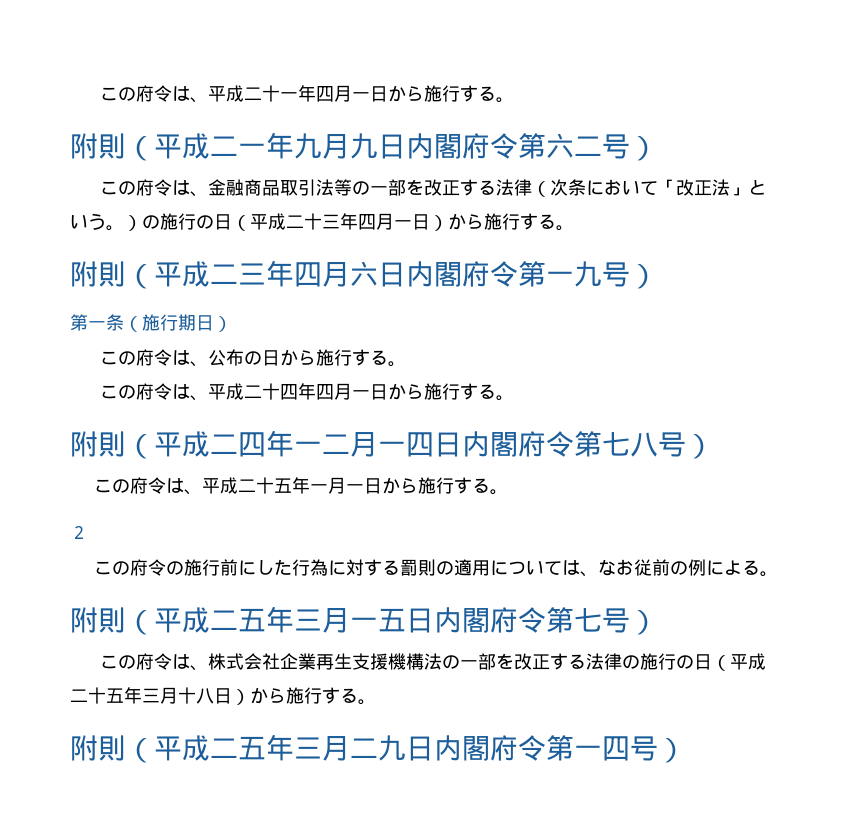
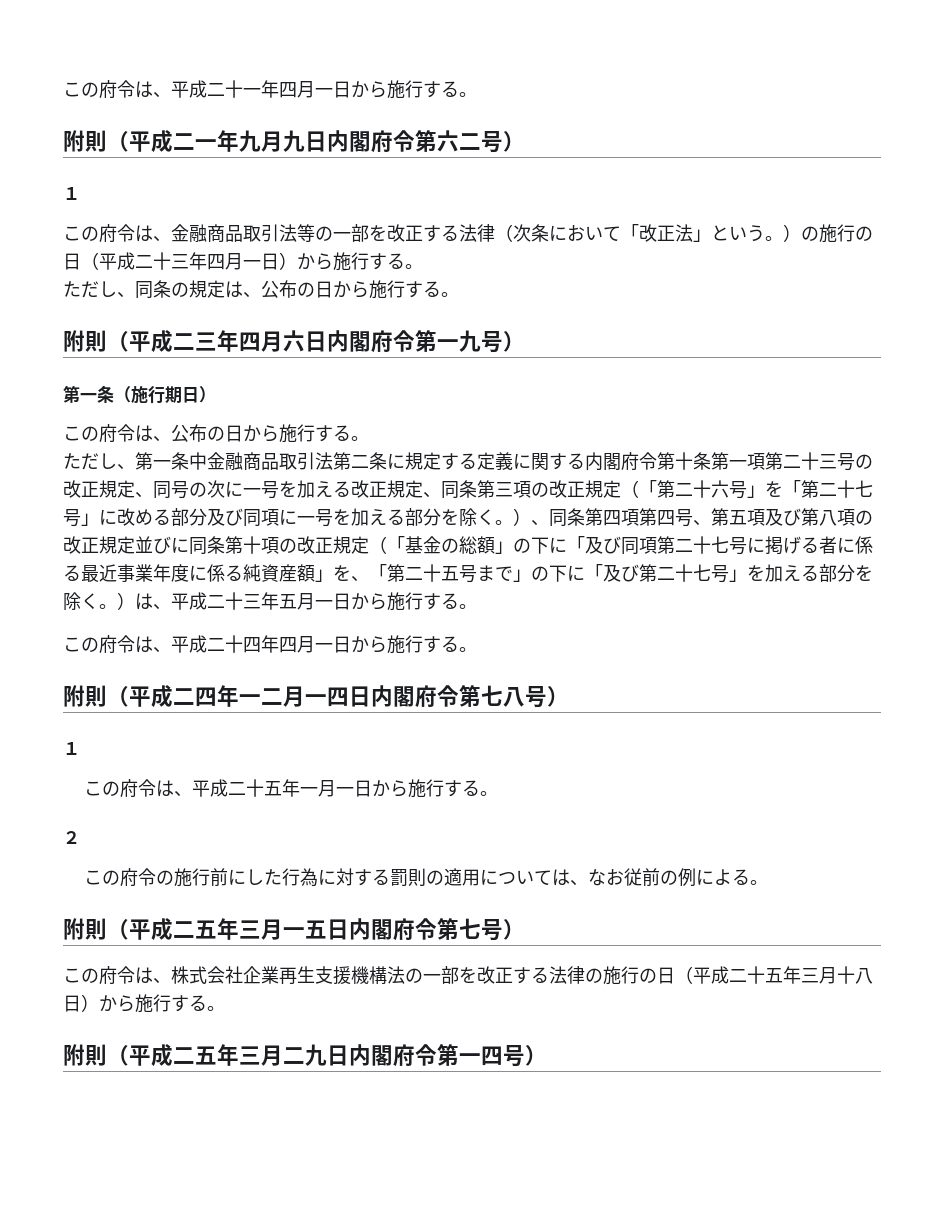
  附則（平成二一年九月九日内閣府令第六二号）
+ １
+ ただし、同条の規定は、公布の日から施行する。
+ ただし、第一条中金融商品取引法第二条に規定する定義に関する内閣府令第十条第一項第二十三号の改正規定、同号の次に一号を加える改正規定、同条第三項の改正規定（「第二十六号」を「第二十七号」に改める部分及び同項に一号を加える部分を除く。）、同条第四項第四号、第五項及び第八項の改正規定並びに同条第十項の改正規定（「基金の総額」の下に「及び同項第二十七号に掲げる者に係る最近事業年度に係る純資産額」を、「第二十五号まで」の下に「及び第二十七号」を加える部分を除く。）は、平成二十三年五月一日から施行する。
  附則（平成二四年一二月一四日内閣府令第七八号）
+ １

